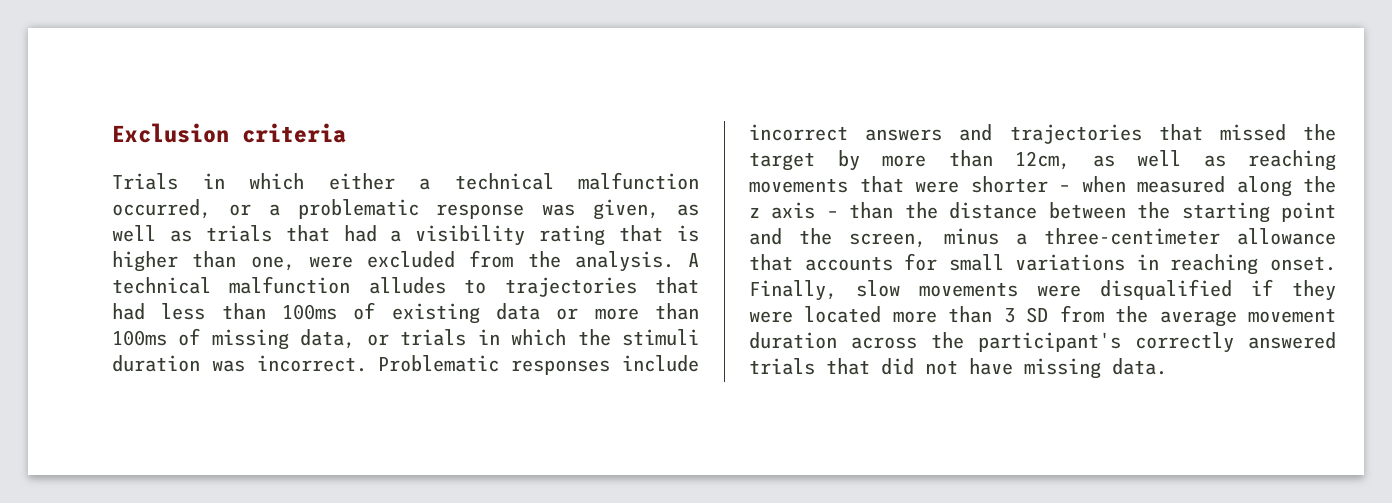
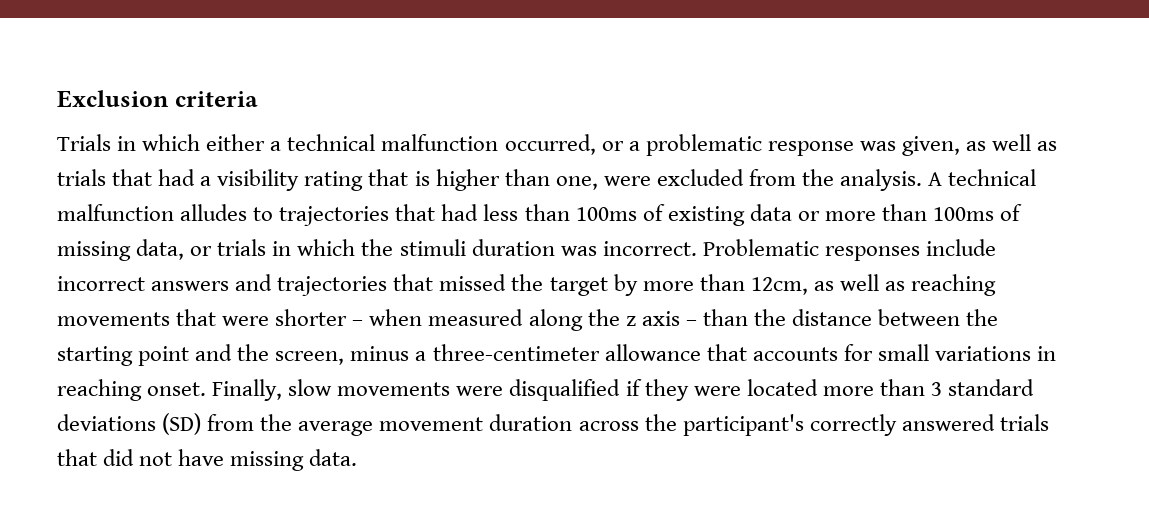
- Finally, slow movements were disqualified if they were located more than 3 SD from the average movement duration across the participant's correctly answered trials that did not have missing data.
+ Finally, slow movements were disqualified if they were located more than 3 standard deviations (SD) from the average movement duration across the participant's correctly answered trials that did not have missing data.

